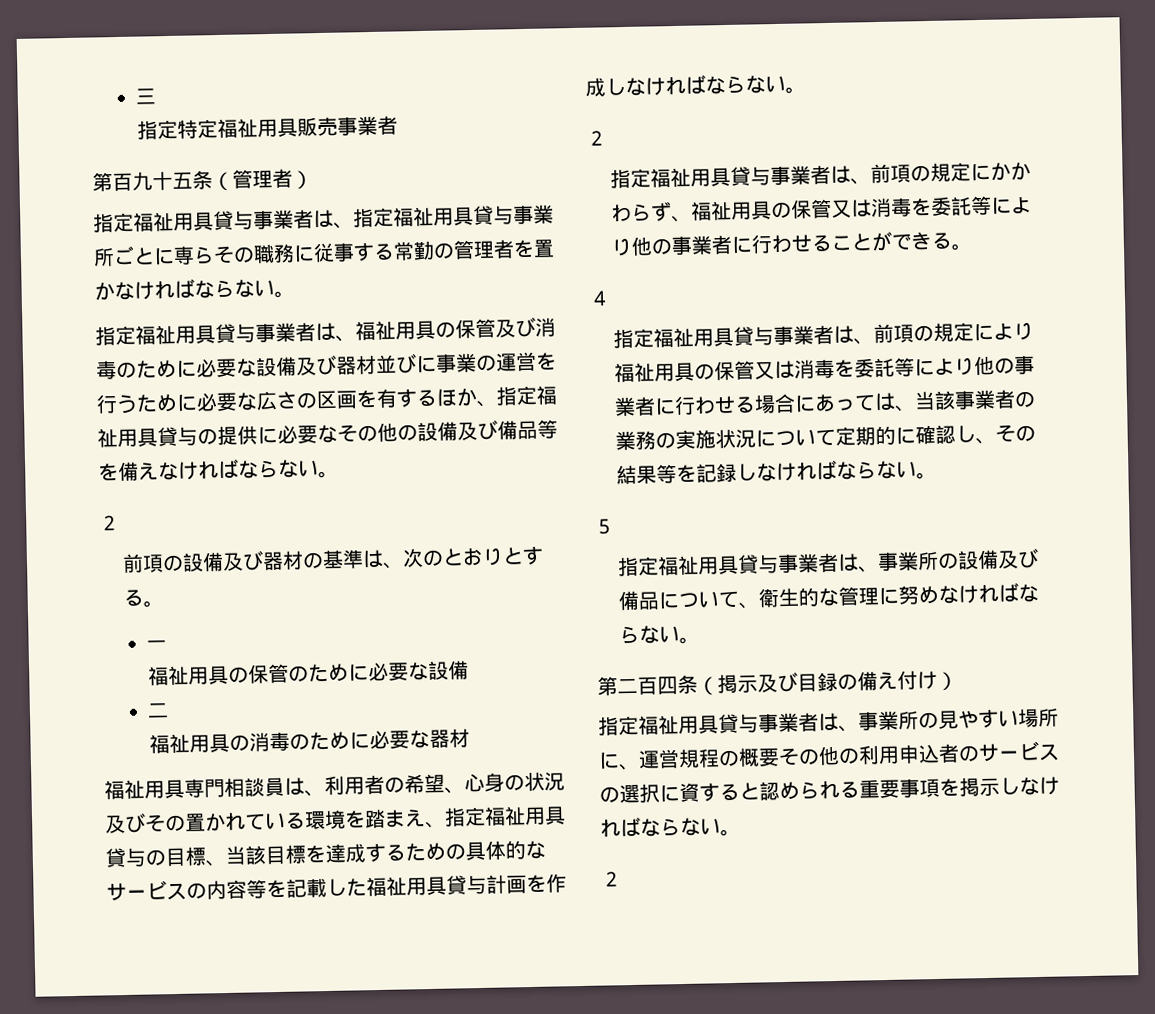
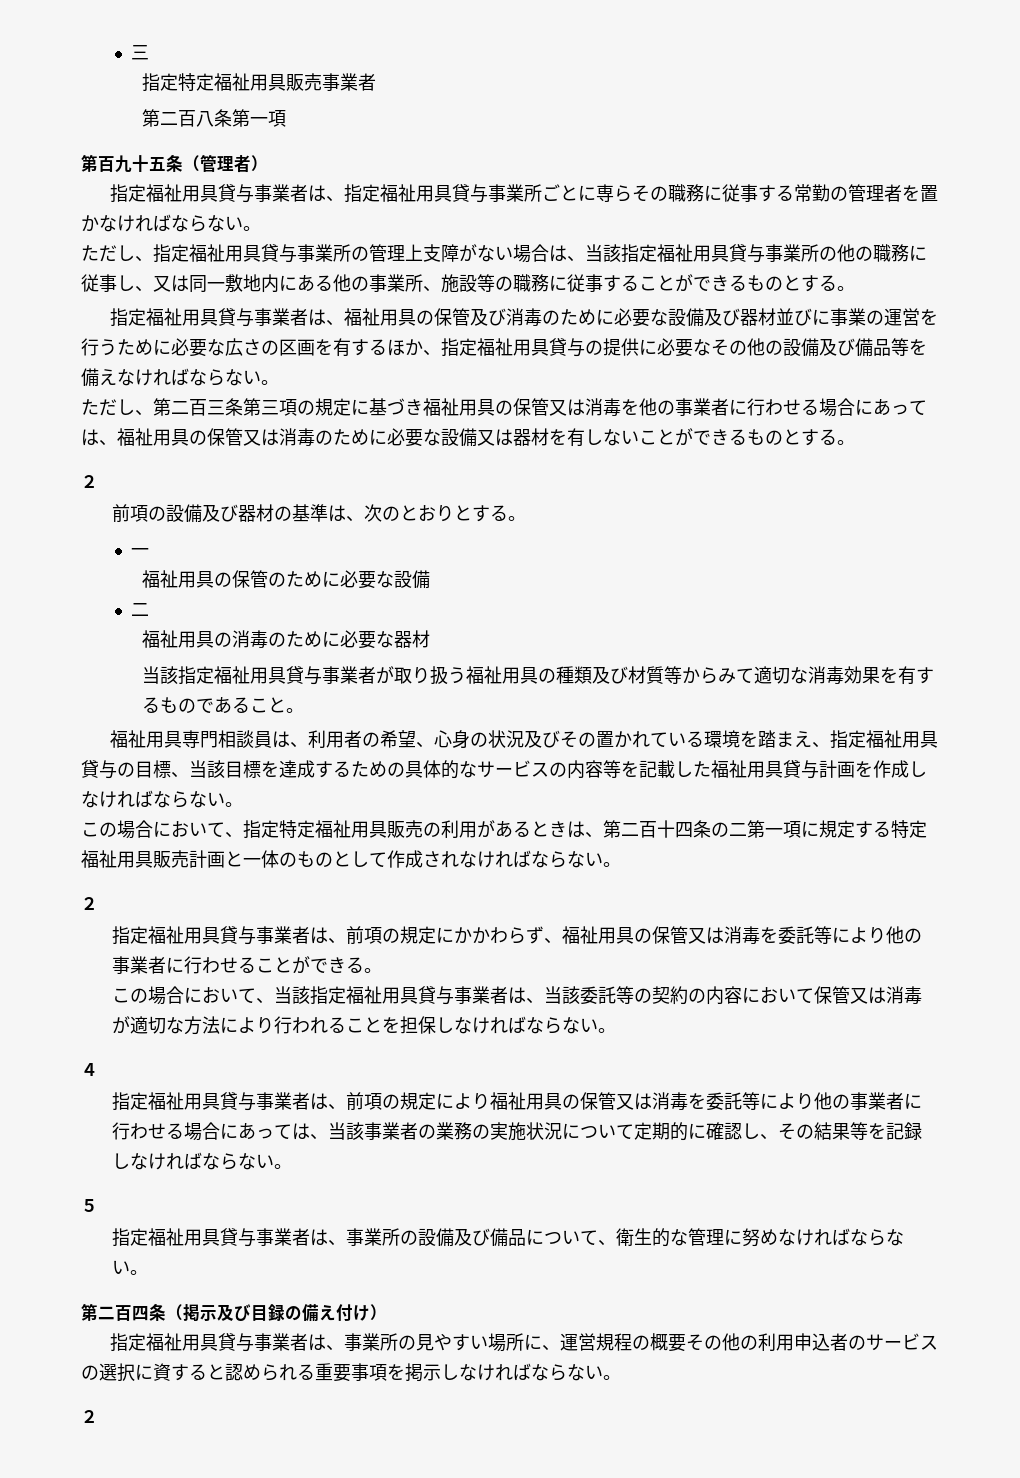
+ 第二百八条第一項
+ ただし、指定福祉用具貸与事業所の管理上支障がない場合は、当該指定福祉用具貸与事業所の他の職務に従事し、又は同一敷地内にある他の事業所、施設等の職務に従事することができるものとする。
+ ただし、第二百三条第三項の規定に基づき福祉用具の保管又は消毒を他の事業者に行わせる場合にあっては、福祉用具の保管又は消毒のために必要な設備又は器材を有しないことができるものとする。
+ 当該指定福祉用具貸与事業者が取り扱う福祉用具の種類及び材質等からみて適切な消毒効果を有するものであること。
+ この場合において、指定特定福祉用具販売の利用があるときは、第二百十四条の二第一項に規定する特定福祉用具販売計画と一体のものとして作成されなければならない。
+ この場合において、当該指定福祉用具貸与事業者は、当該委託等の契約の内容において保管又は消毒が適切な方法により行われることを担保しなければならない。

